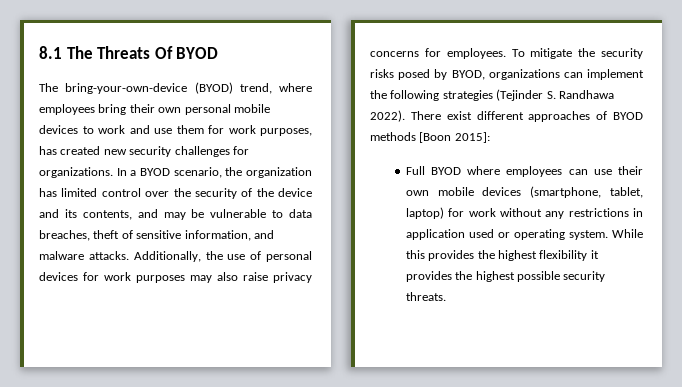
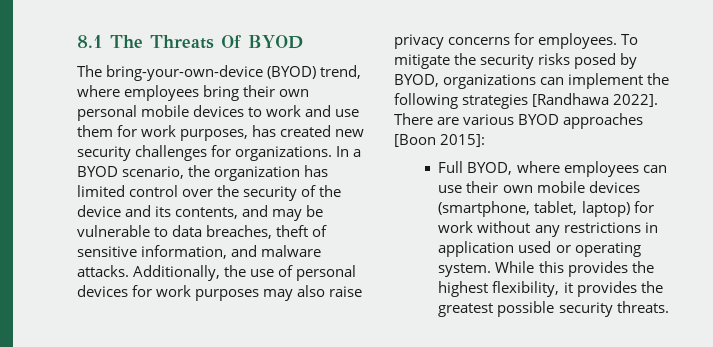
- To mitigate the security risks posed by BYOD, organizations can implement the following strategies (Tejinder S. Randhawa 2022). There exist different approaches of BYOD methods [Boon 2015]:
+ To mitigate the security risks posed by BYOD, organizations can implement the following strategies [Randhawa 2022]. There are various BYOD approaches [Boon 2015]:
- Full BYOD where employees can use their own mobile devices (smartphone, tablet, laptop) for work without any restrictions in application used or operating system.
+ Full BYOD, where employees can use their own mobile devices (smartphone, tablet, laptop) for work without any restrictions in application used or operating system.
- While this provides the highest flexibility it provides the highest possible security threats.
+ While this provides the highest flexibility, it provides the greatest possible security threats.

